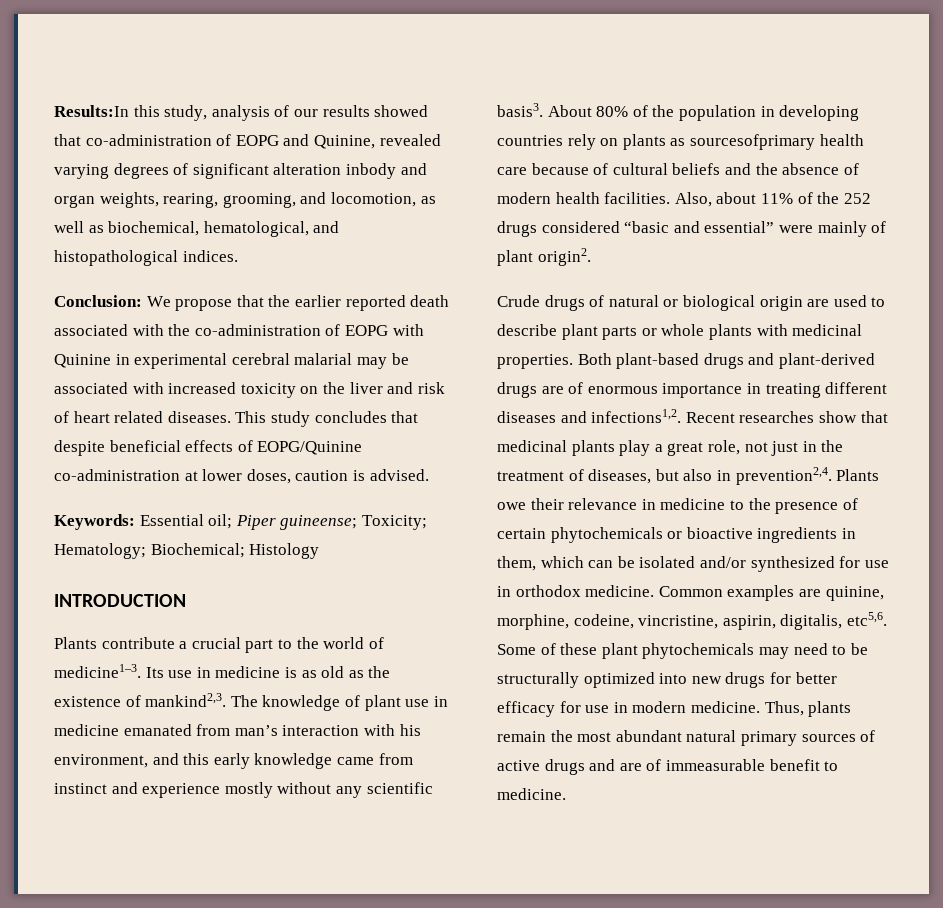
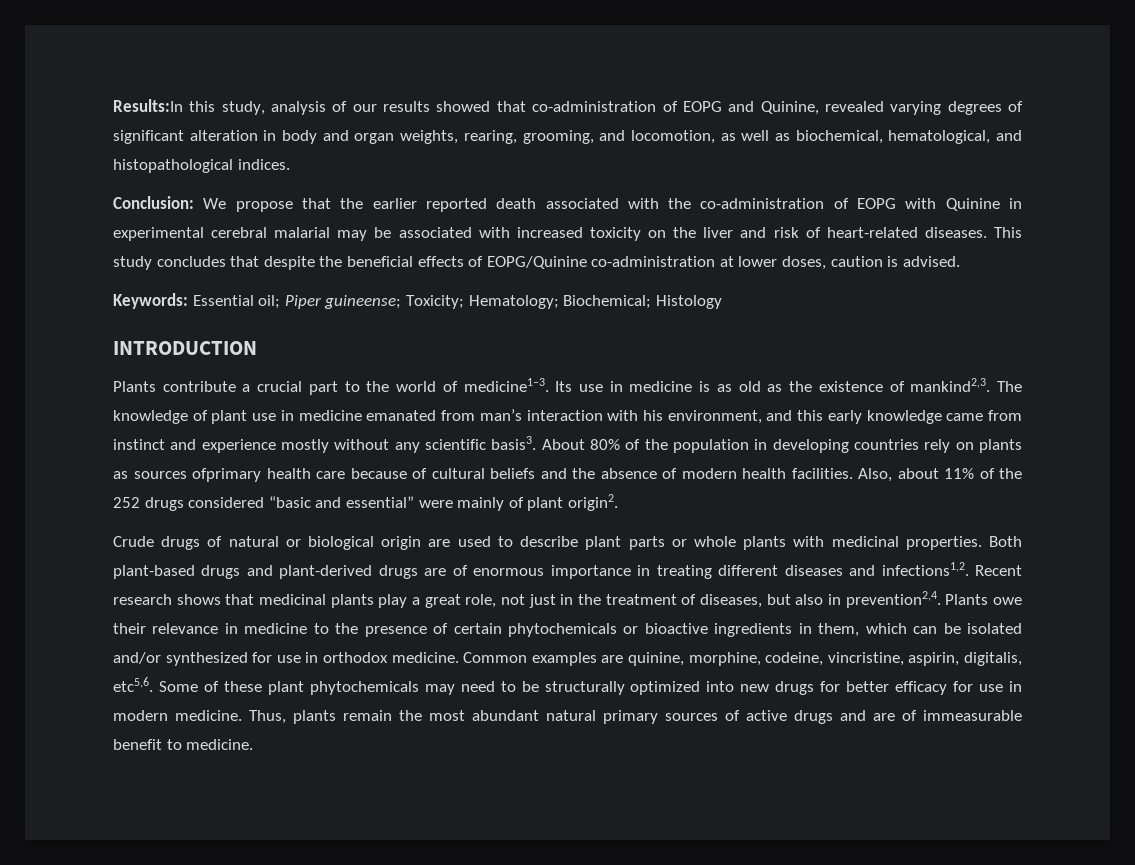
- Results:In this study, analysis of our results showed that co-administration of EOPG and Quinine, revealed varying degrees of significant alteration inbody and organ weights, rearing, grooming, and locomotion, as well as biochemical, hematological, and histopathological indices.
+ Results:In this study, analysis of our results showed that co-administration of EOPG and Quinine, revealed varying degrees of significant alteration in body and organ weights, rearing, grooming, and locomotion, as well as biochemical, hematological, and histopathological indices.
- Conclusion: We propose that the earlier reported death associated with the co-administration of EOPG with Quinine in experimental cerebral malarial may be associated with increased toxicity on the liver and risk of heart related diseases.
+ Conclusion: We propose that the earlier reported death associated with the co-administration of EOPG with Quinine in experimental cerebral malarial may be associated with increased toxicity on the liver and risk of heart-related diseases.
- This study concludes that despite beneficial effects of EOPG/Quinine co-administration at lower doses, caution is advised.
+ This study concludes that despite the beneficial effects of EOPG/Quinine co-administration at lower doses, caution is advised.
- About 80% of the population in developing countries rely on plants as sourcesofprimary health care because of cultural beliefs and the absence of modern health facilities.
+ About 80% of the population in developing countries rely on plants as sources ofprimary health care because of cultural beliefs and the absence of modern health facilities.
- Recent researches show that medicinal plants play a great role, not just in the treatment of diseases, but also in prevention2,4.
+ Recent research shows that medicinal plants play a great role, not just in the treatment of diseases, but also in prevention2,4.

